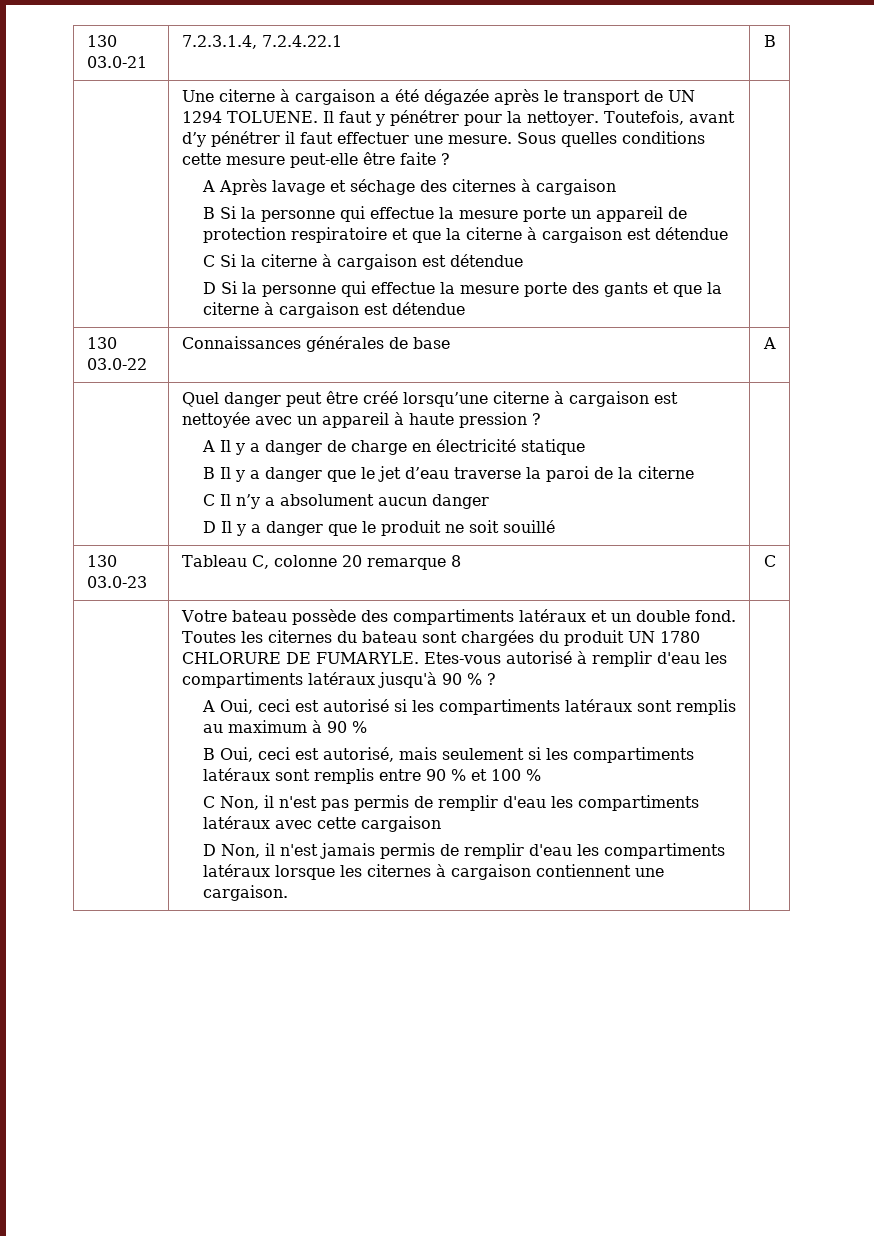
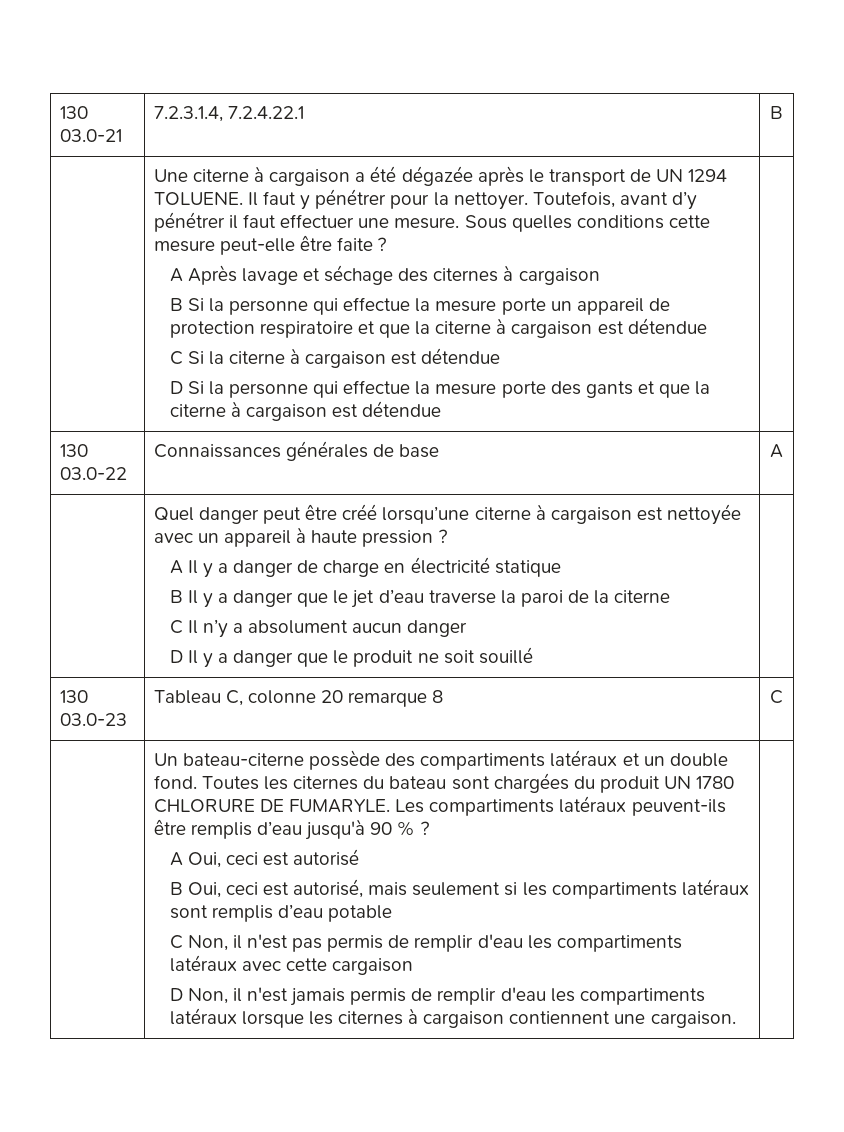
- Votre bateau possède des compartiments latéraux et un double fond.
+ Un bateau-citerne possède des compartiments latéraux et un double fond.
- Etes-vous autorisé à remplir d'eau les compartiments latéraux jusqu'à 90 % ?
+ Les compartiments latéraux peuvent-ils être remplis d’eau jusqu'à 90 % ?
- A Oui, ceci est autorisé si les compartiments latéraux sont remplis au maximum à 90 %
+ A Oui, ceci est autorisé
- B Oui, ceci est autorisé, mais seulement si les compartiments latéraux sont remplis entre 90 % et 100 %
+ B Oui, ceci est autorisé, mais seulement si les compartiments latéraux sont remplis d’eau potable

